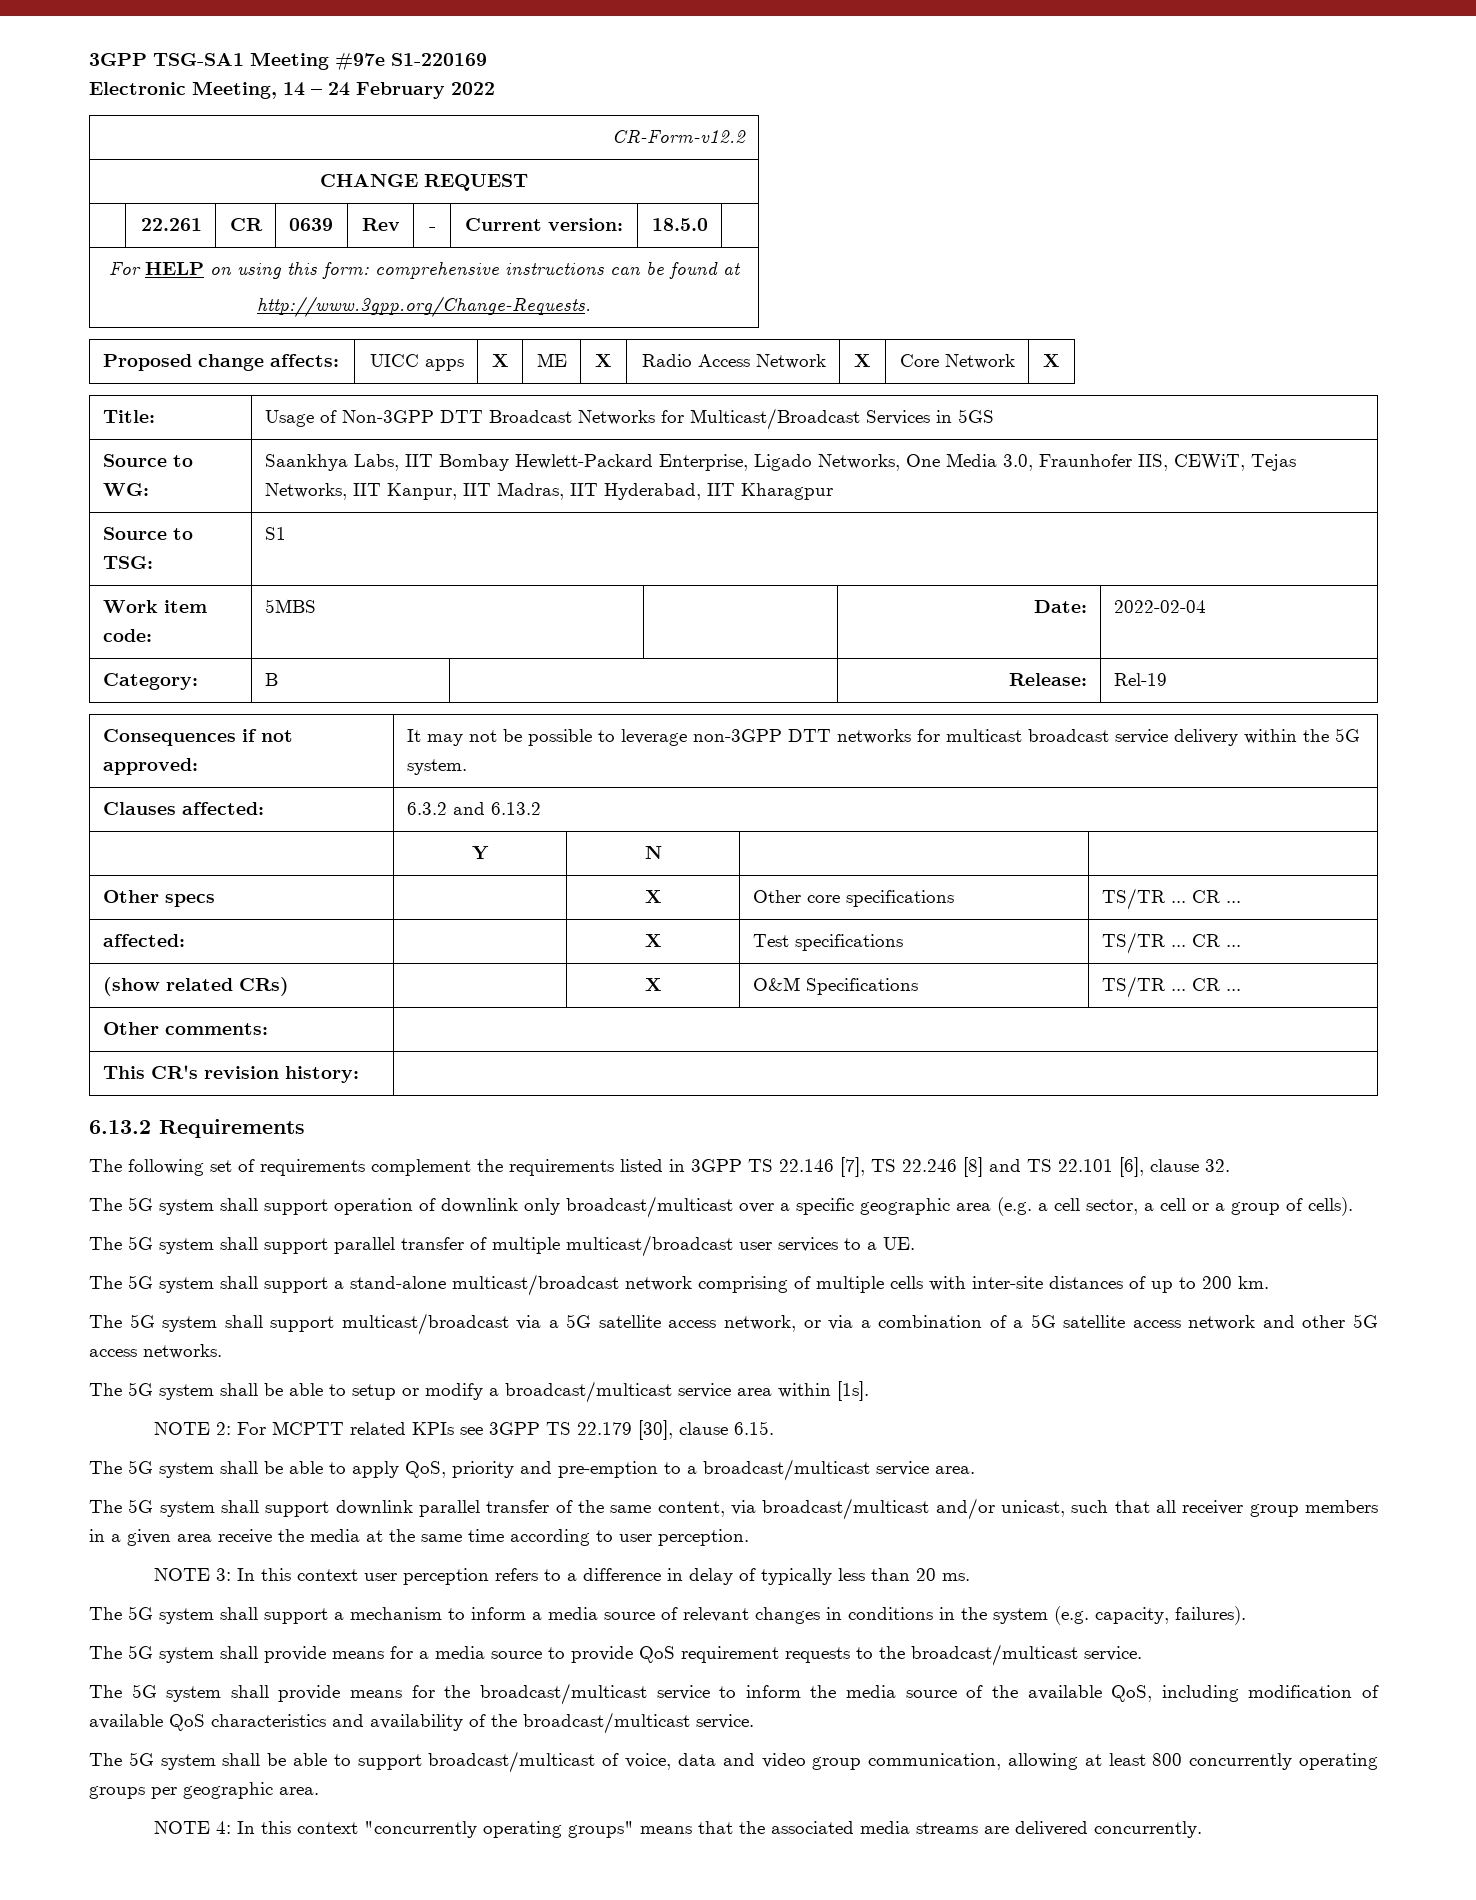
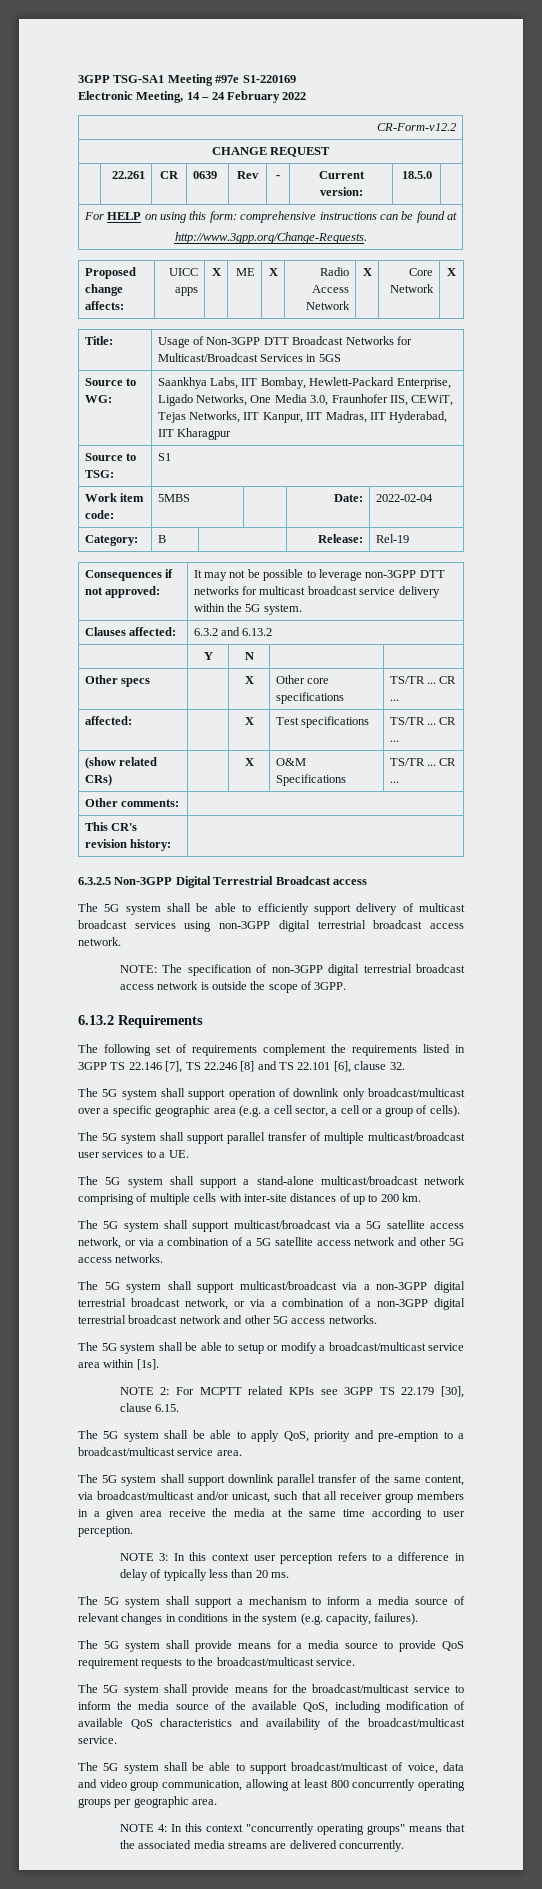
- Source to WG: | Saankhya Labs, IIT Bombay Hewlett-Packard Enterprise, Ligado Networks, One Media 3.0, Fraunhofer IIS, CEWiT, Tejas Networks, IIT Kanpur, IIT Madras, IIT Hyderabad, IIT Kharagpur
+ Source to WG: | Saankhya Labs, IIT Bombay, Hewlett-Packard Enterprise, Ligado Networks, One Media 3.0, Fraunhofer IIS, CEWiT, Tejas Networks, IIT Kanpur, IIT Madras, IIT Hyderabad, IIT Kharagpur
+ 6.3.2.5 Non-3GPP Digital Terrestrial Broadcast access
+ The 5G system shall be able to efficiently support delivery of multicast broadcast services using non-3GPP digital terrestrial broadcast access network.
+ NOTE: The specification of non-3GPP digital terrestrial broadcast access network is outside the scope of 3GPP.
+ The 5G system shall support multicast/broadcast via a non-3GPP digital terrestrial broadcast network, or via a combination of a non-3GPP digital terrestrial broadcast network and other 5G access networks.

